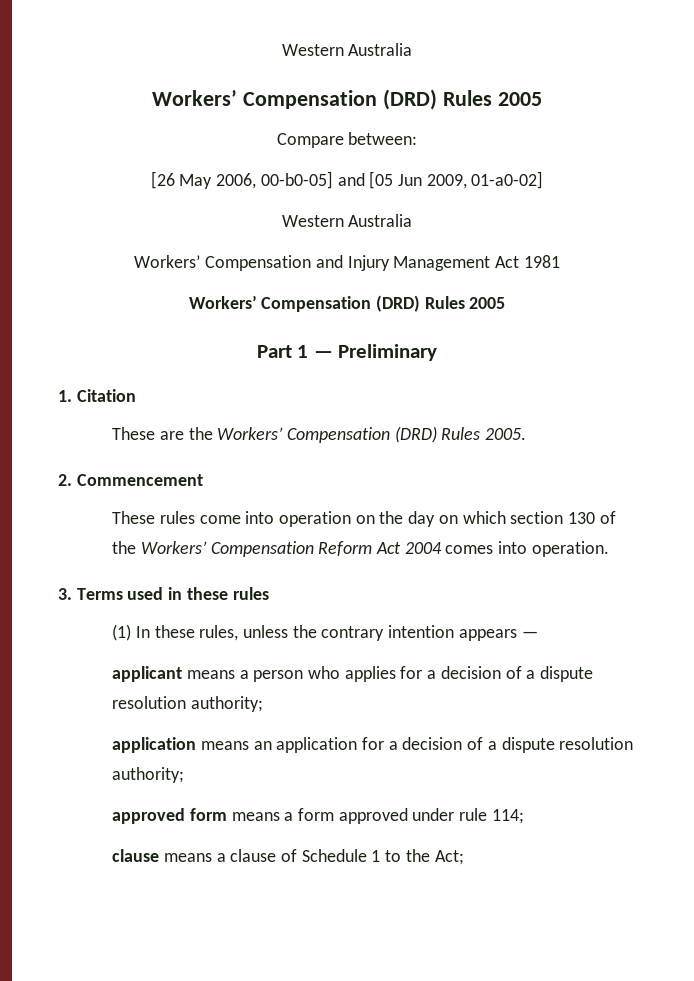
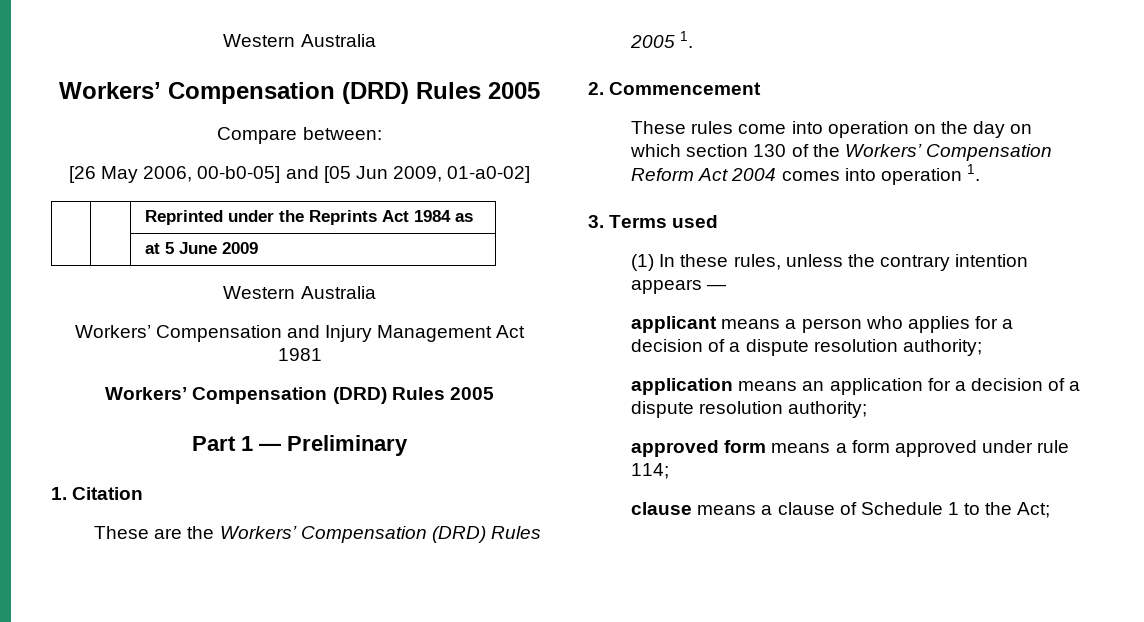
+ | | Reprinted under the Reprints Act 1984 as
+ | | at 5 June 2009
- These are the Workers’ Compensation (DRD) Rules 2005.
+ These are the Workers’ Compensation (DRD) Rules 2005 1.
- These rules come into operation on the day on which section 130 of the Workers’ Compensation Reform Act 2004 comes into operation.
+ These rules come into operation on the day on which section 130 of the Workers’ Compensation Reform Act 2004 comes into operation 1.
- 3. Terms used in these rules
+ 3. Terms used

